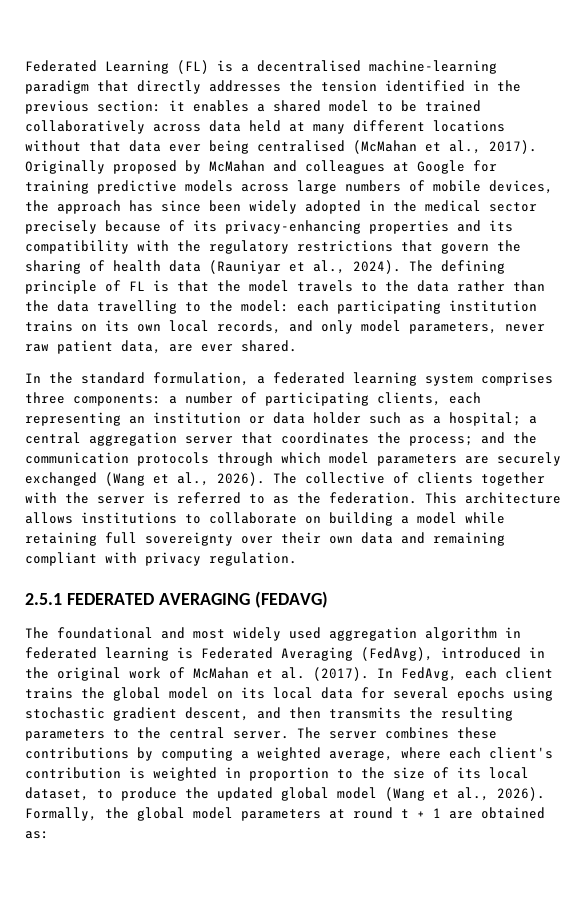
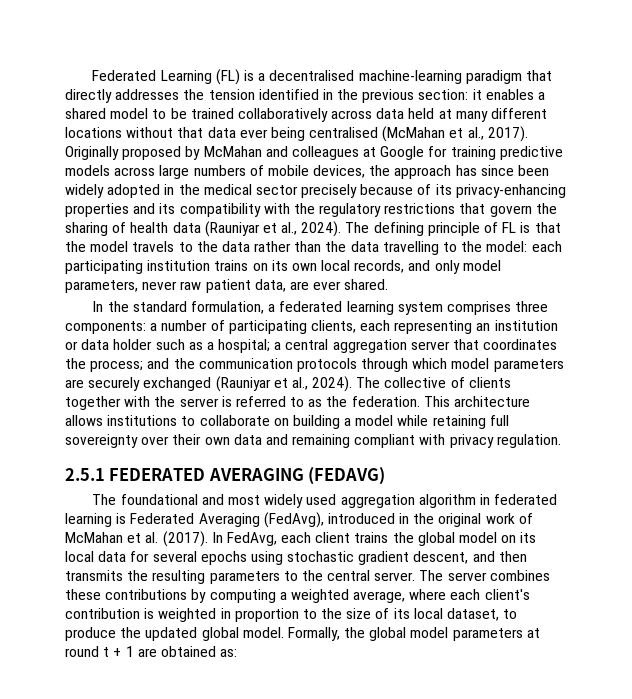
- In the standard formulation, a federated learning system comprises three components: a number of participating clients, each representing an institution or data holder such as a hospital; a central aggregation server that coordinates the process; and the communication protocols through which model parameters are securely exchanged (Wang et al., 2026).
+ In the standard formulation, a federated learning system comprises three components: a number of participating clients, each representing an institution or data holder such as a hospital; a central aggregation server that coordinates the process; and the communication protocols through which model parameters are securely exchanged (Rauniyar et al., 2024).
- The server combines these contributions by computing a weighted average, where each client's contribution is weighted in proportion to the size of its local dataset, to produce the updated global model (Wang et al., 2026).
+ The server combines these contributions by computing a weighted average, where each client's contribution is weighted in proportion to the size of its local dataset, to produce the updated global model.

